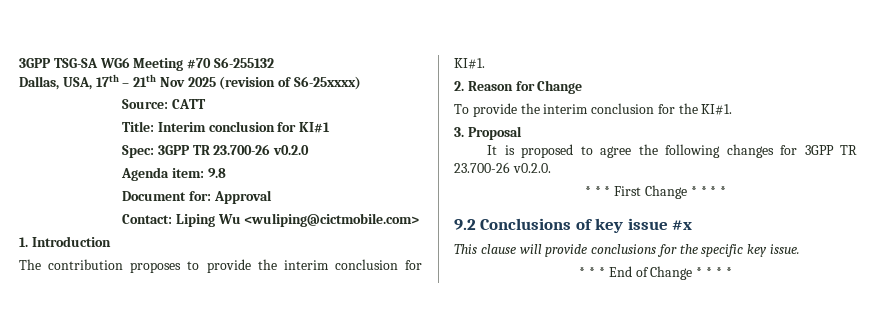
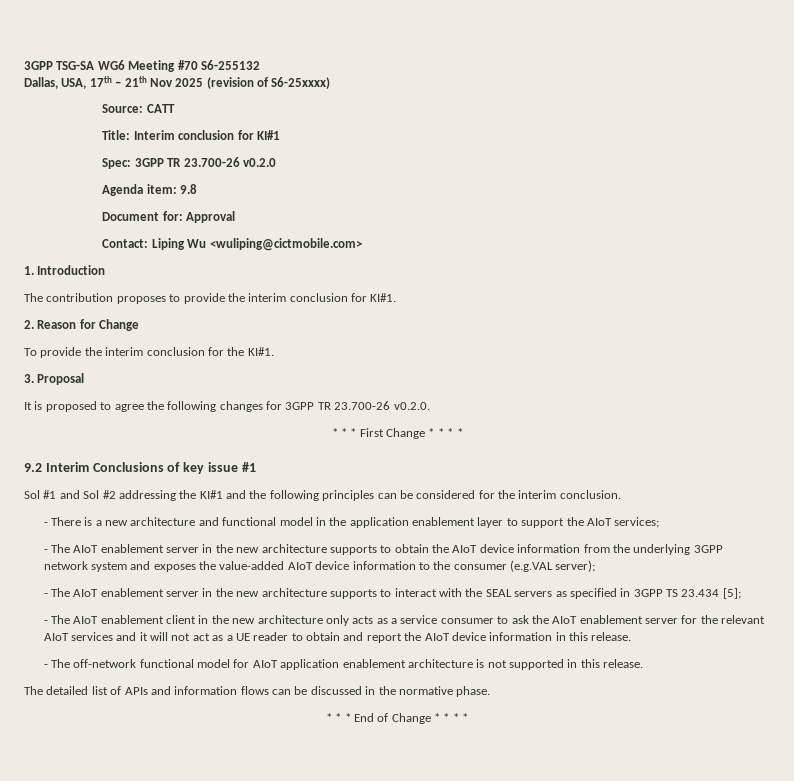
- 9.2 Conclusions of key issue #x
- This clause will provide conclusions for the specific key issue.
+ 9.2 Interim Conclusions of key issue #1
+ Sol #1 and Sol #2 addressing the KI#1 and the following principles can be considered for the interim conclusion.
+ - There is a new architecture and functional model in the application enablement layer to support the AIoT services;
+ - The AIoT enablement server in the new architecture supports to obtain the AIoT device information from the underlying 3GPP network system and exposes the value-added AIoT device information to the consumer (e.g.VAL server);
+ - The AIoT enablement server in the new architecture supports to interact with the SEAL servers as specified in 3GPP TS 23.434 [5];
+ - The AIoT enablement client in the new architecture only acts as a service consumer to ask the AIoT enablement server for the relevant AIoT services and it will not act as a UE reader to obtain and report the AIoT device information in this release.
+ - The off-network functional model for AIoT application enablement architecture is not supported in this release.
+ The detailed list of APIs and information flows can be discussed in the normative phase.

